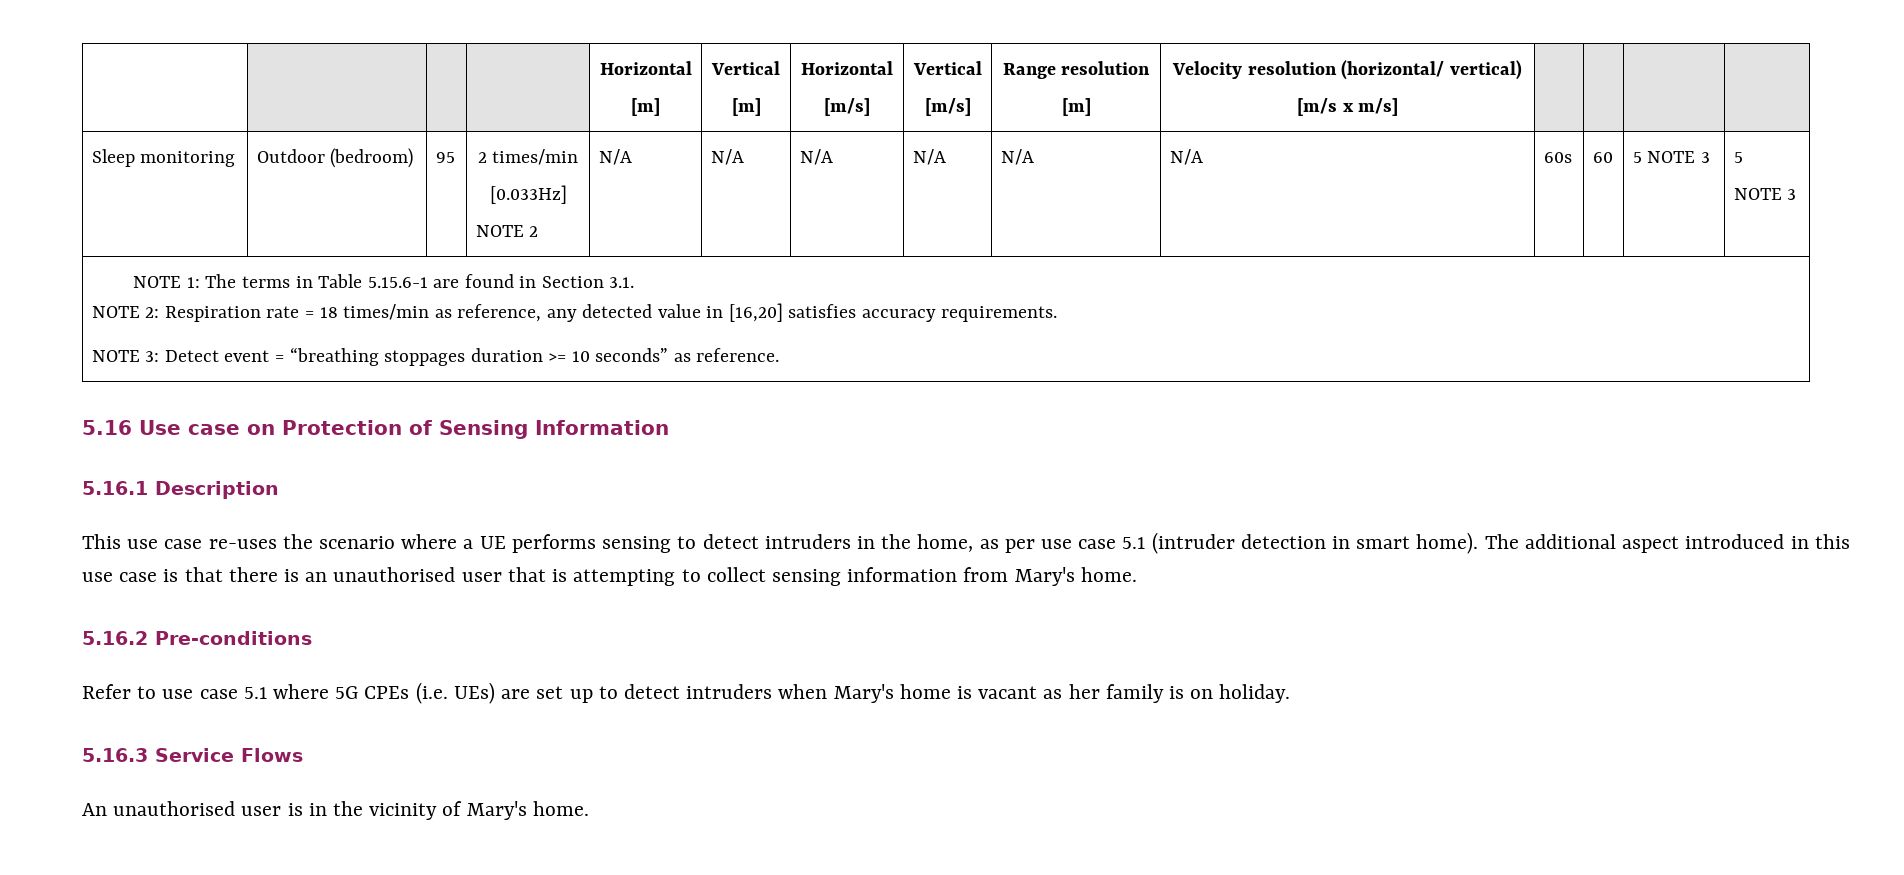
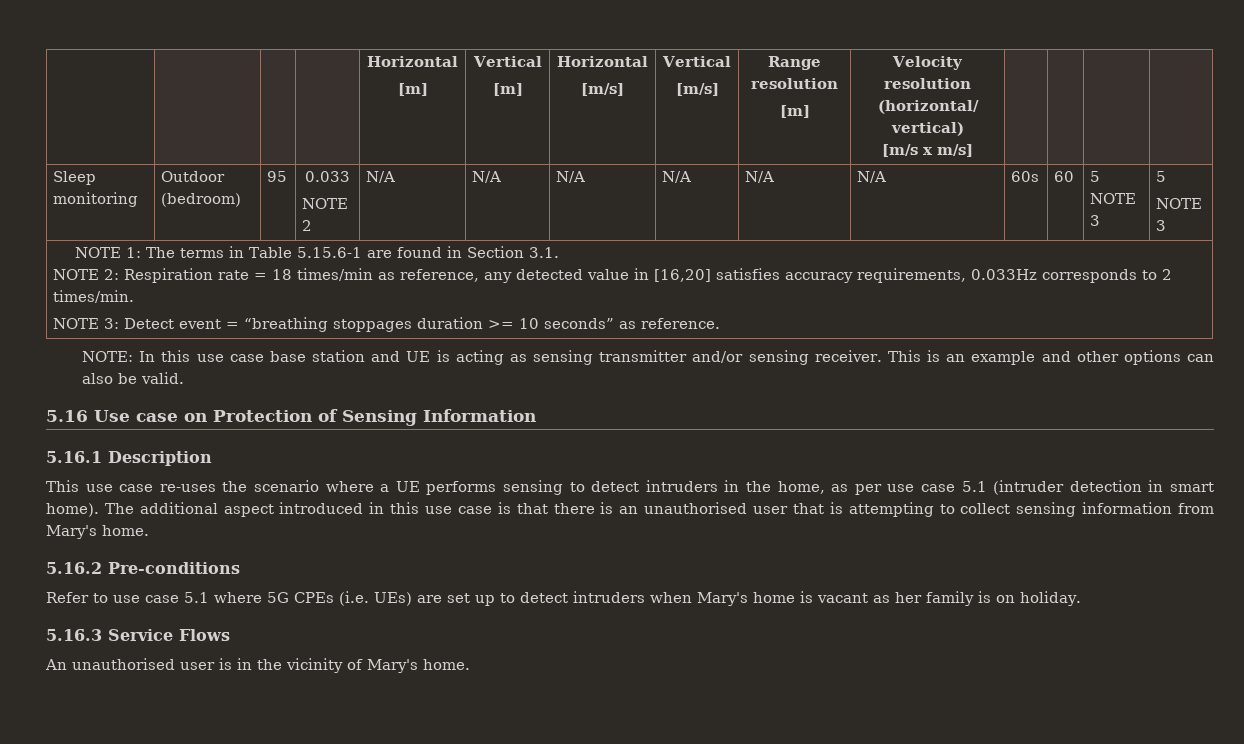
- Sleep monitoring | Outdoor (bedroom) | 95 | 2 times/min
- [0.033Hz]
+ Sleep monitoring | Outdoor (bedroom) | 95 | 0.033
- NOTE 2: Respiration rate = 18 times/min as reference, any detected value in [16,20] satisfies accuracy requirements.
+ NOTE 2: Respiration rate = 18 times/min as reference, any detected value in [16,20] satisfies accuracy requirements, 0.033Hz corresponds to 2 times/min.
+ NOTE: In this use case base station and UE is acting as sensing transmitter and/or sensing receiver. This is an example and other options can also be valid.

